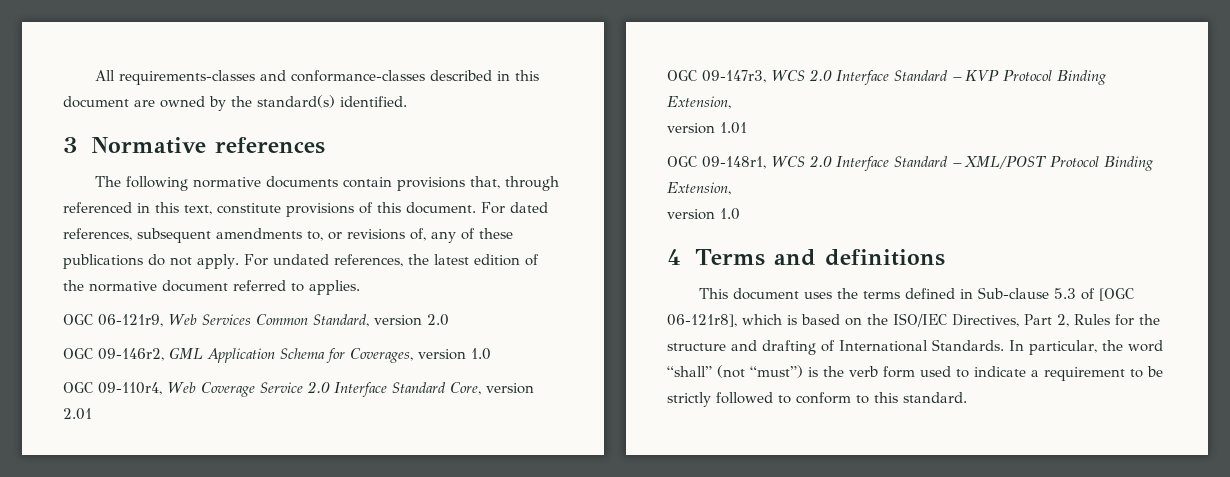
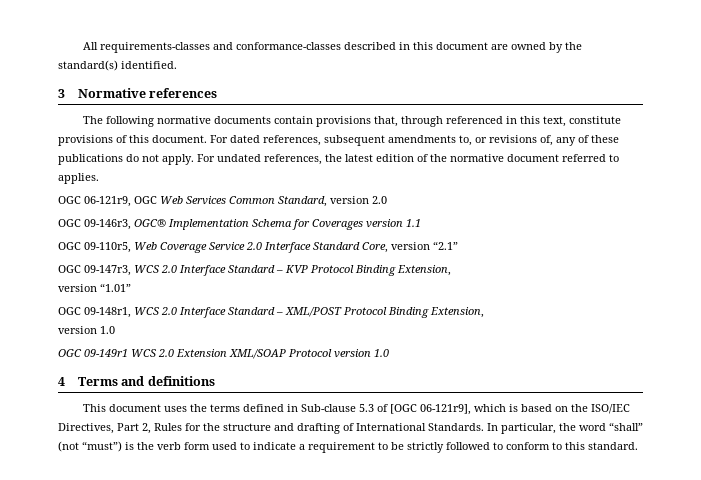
- OGC 06-121r9, Web Services Common Standard, version 2.0
+ OGC 06-121r9, OGC Web Services Common Standard, version 2.0
- OGC 09-146r2, GML Application Schema for Coverages, version 1.0
- OGC 09-110r4, Web Coverage Service 2.0 Interface Standard Core, version 2.01
+ OGC 09-146r3, OGC® Implementation Schema for Coverages version 1.1
+ OGC 09-110r5, Web Coverage Service 2.0 Interface Standard Core, version “2.1”
- version 1.01
+ version “1.01”
+ OGC 09-149r1 WCS 2.0 Extension XML/SOAP Protocol version 1.0
- This document uses the terms defined in Sub-clause 5.3 of [OGC 06-121r8], which is based on the ISO/IEC Directives, Part 2, Rules for the structure and drafting of International Standards.
+ This document uses the terms defined in Sub-clause 5.3 of [OGC 06-121r9], which is based on the ISO/IEC Directives, Part 2, Rules for the structure and drafting of International Standards.

